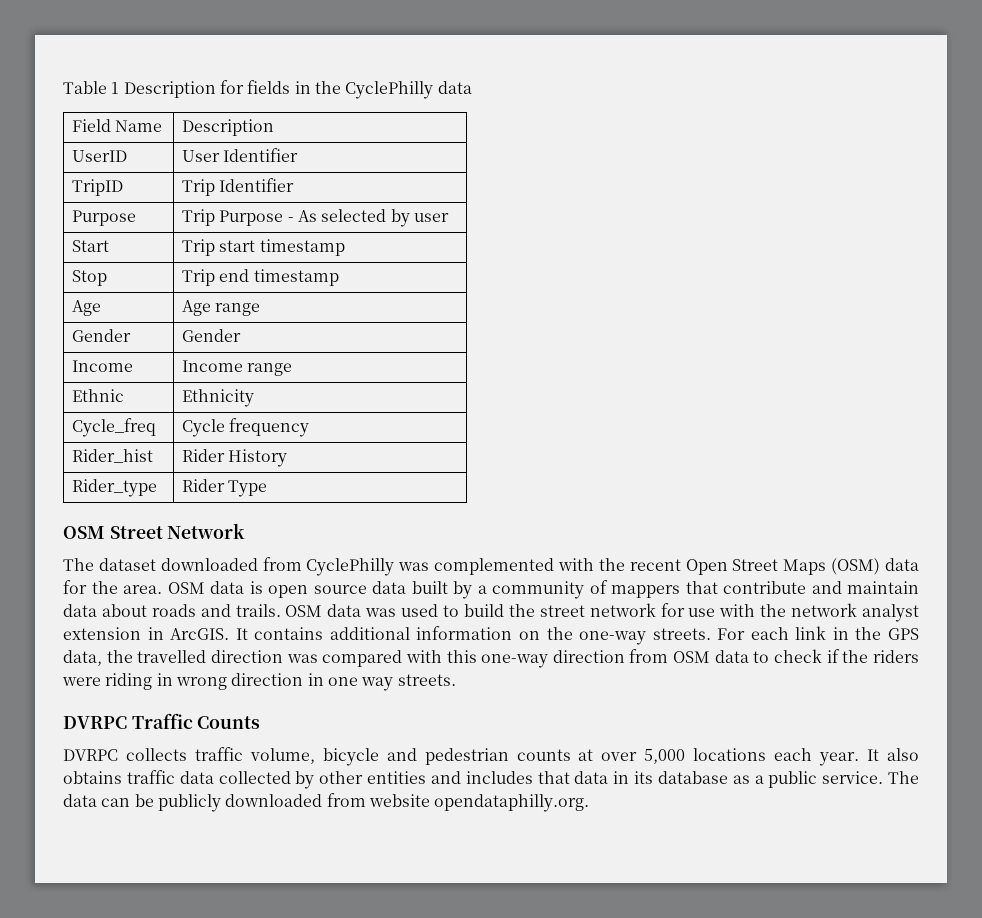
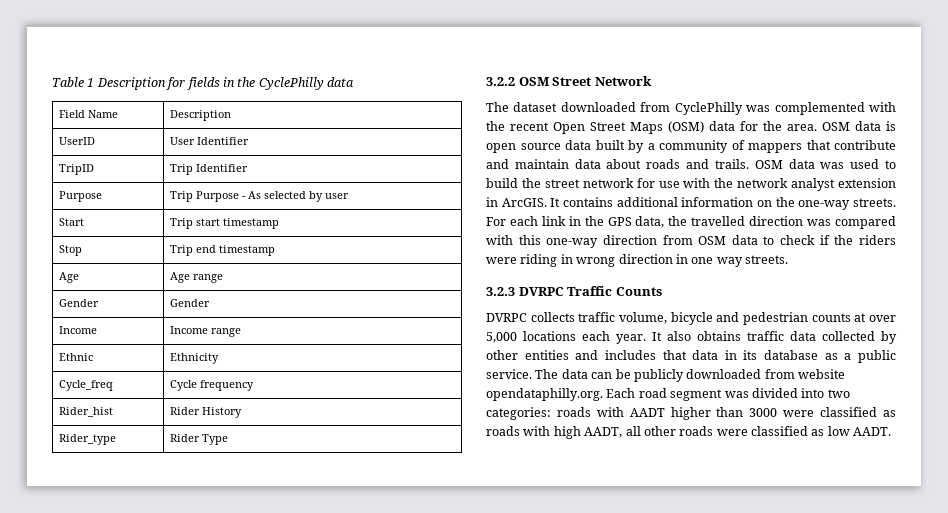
- OSM Street Network
+ 3.2.2 OSM Street Network
- DVRPC Traffic Counts
+ 3.2.3 DVRPC Traffic Counts
- The data can be publicly downloaded from website opendataphilly.org.
+ The data can be publicly downloaded from website opendataphilly.org. Each road segment was divided into two categories: roads with AADT higher than 3000 were classified as roads with high AADT, all other roads were classified as low AADT.

